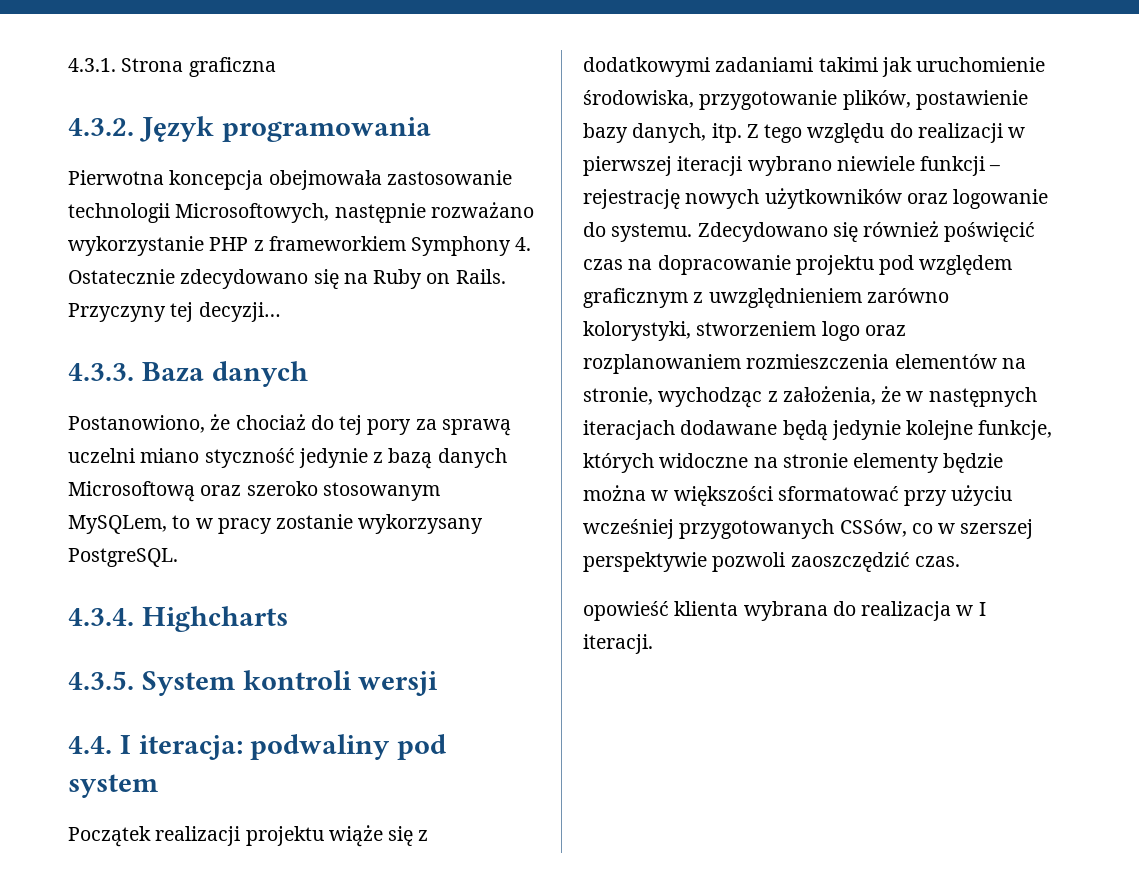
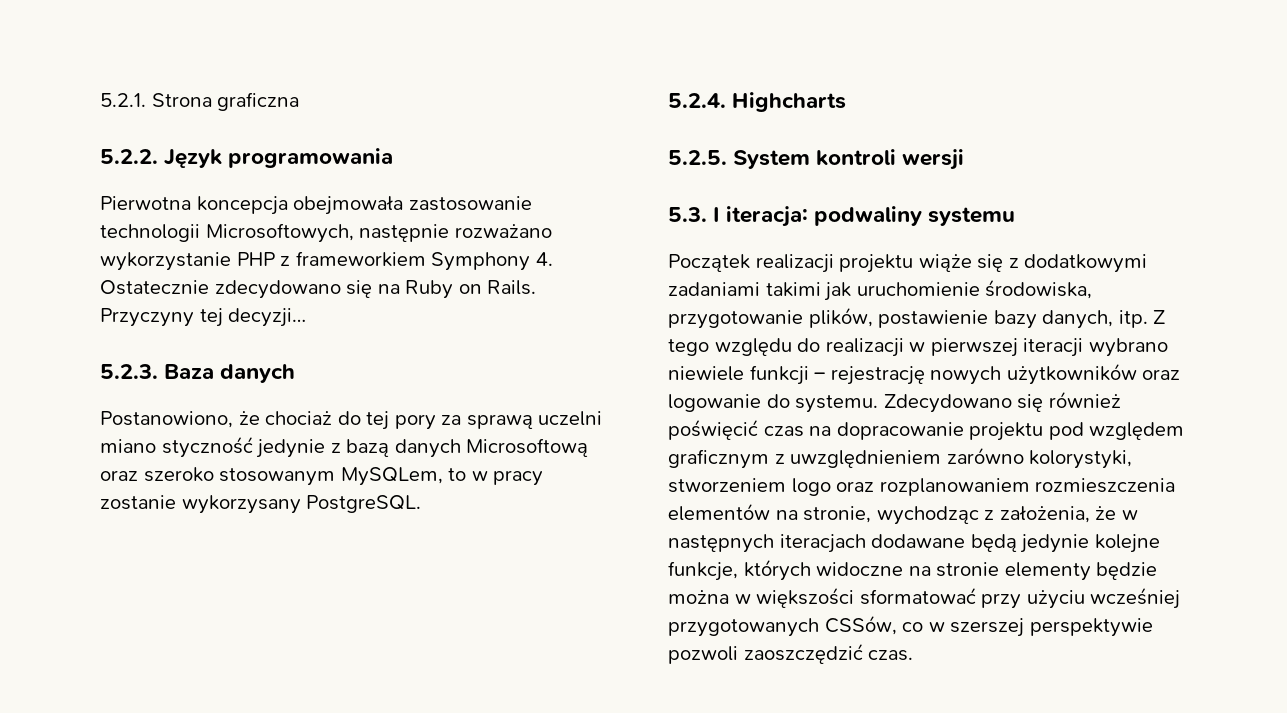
- 4.3.1. Strona graficzna
+ 5.2.1. Strona graficzna
- 4.3.2. Język programowania
+ 5.2.2. Język programowania
- 4.3.3. Baza danych
+ 5.2.3. Baza danych
- 4.3.4. Highcharts
+ 5.2.4. Highcharts
- 4.3.5. System kontroli wersji
+ 5.2.5. System kontroli wersji
- 4.4. I iteracja: podwaliny pod system
+ 5.3. I iteracja: podwaliny systemu
- opowieść klienta wybrana do realizacja w I iteracji.

